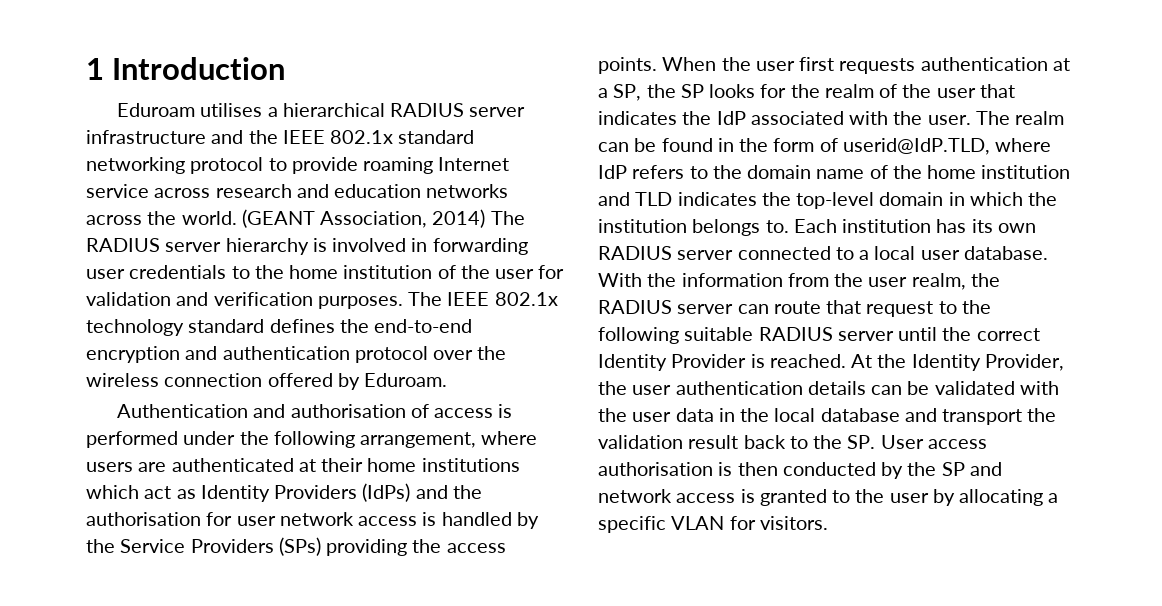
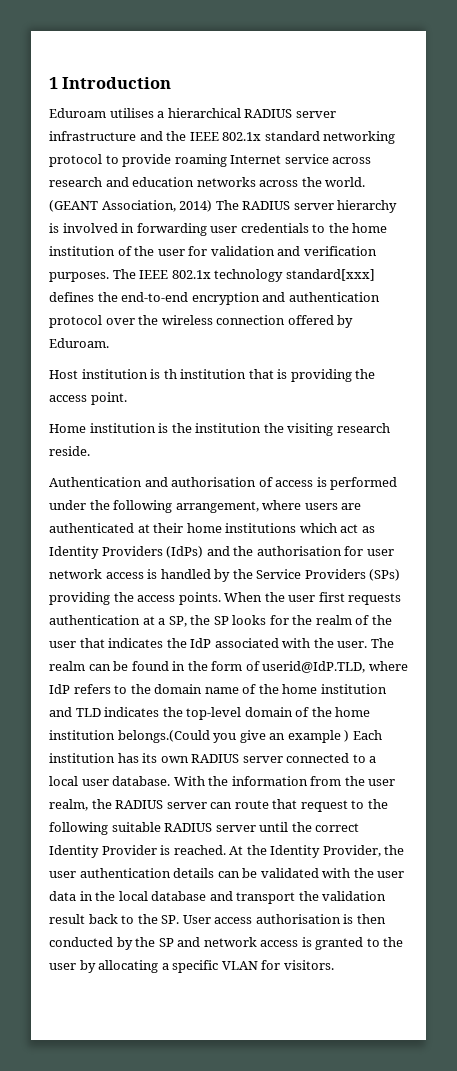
- The IEEE 802.1x technology standard defines the end-to-end encryption and authentication protocol over the wireless connection offered by Eduroam.
+ The IEEE 802.1x technology standard[xxx] defines the end-to-end encryption and authentication protocol over the wireless connection offered by Eduroam.
+ Host institution is th institution that is providing the access point.
+ Home institution is the institution the visiting research reside.
- The realm can be found in the form of userid@IdP.TLD, where IdP refers to the domain name of the home institution and TLD indicates the top-level domain in which the institution belongs to. Each institution has its own RADIUS server connected to a local user database.
+ The realm can be found in the form of userid@IdP.TLD, where IdP refers to the domain name of the home institution and TLD indicates the top-level domain of the home institution belongs.(Could you give an example ) Each institution has its own RADIUS server connected to a local user database.

